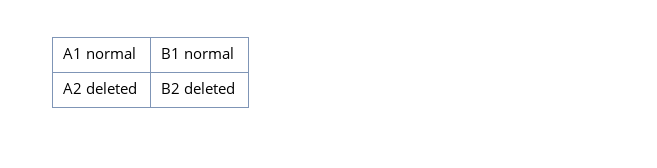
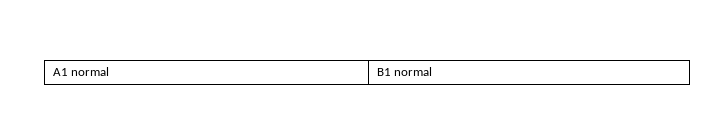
- A2 deleted | B2 deleted

